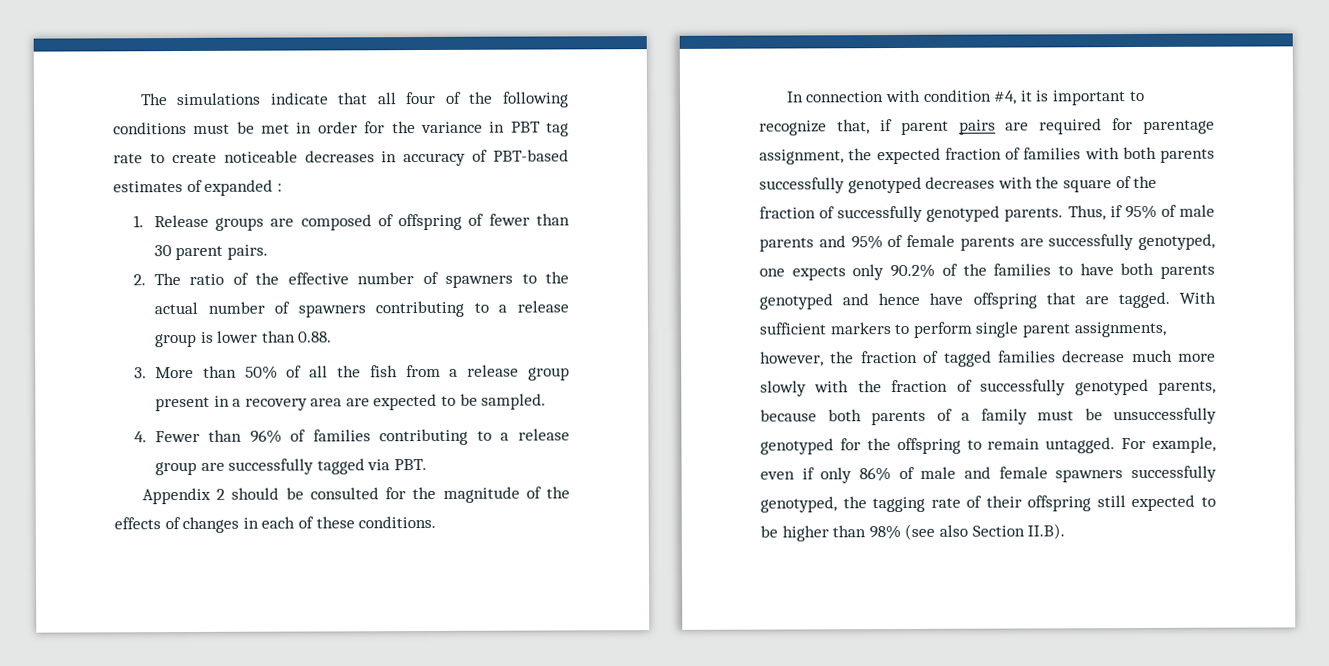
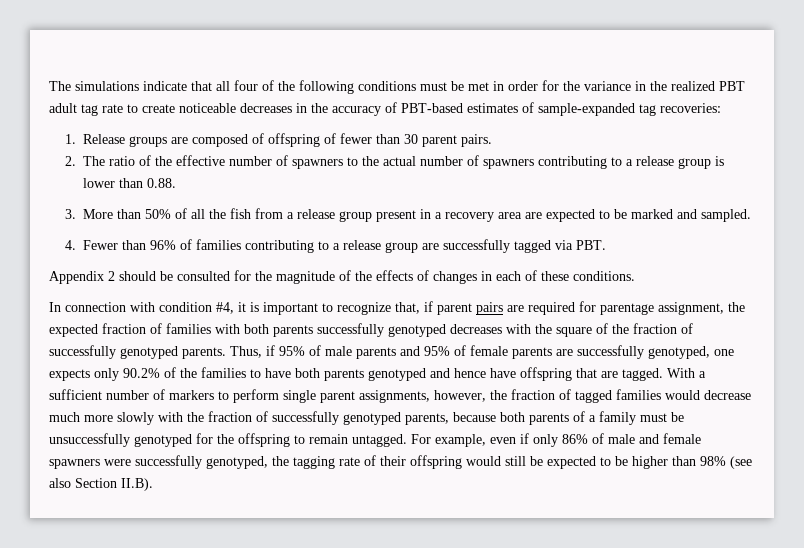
- The simulations indicate that all four of the following conditions must be met in order for the variance in PBT tag rate to create noticeable decreases in accuracy of PBT-based estimates of expanded :
+ The simulations indicate that all four of the following conditions must be met in order for the variance in the realized PBT adult tag rate to create noticeable decreases in the accuracy of PBT-based estimates of sample-expanded tag recoveries:
- 3. More than 50% of all the fish from a release group present in a recovery area are expected to be sampled.
+ 3. More than 50% of all the fish from a release group present in a recovery area are expected to be marked and sampled.
- With sufficient markers to perform single parent assignments, however, the fraction of tagged families decrease much more slowly with the fraction of successfully genotyped parents, because both parents of a family must be unsuccessfully genotyped for the offspring to remain untagged.
+ With a sufficient number of markers to perform single parent assignments, however, the fraction of tagged families would decrease much more slowly with the fraction of successfully genotyped parents, because both parents of a family must be unsuccessfully genotyped for the offspring to remain untagged.
- For example, even if only 86% of male and female spawners successfully genotyped, the tagging rate of their offspring still expected to be higher than 98% (see also Section II.B).
+ For example, even if only 86% of male and female spawners were successfully genotyped, the tagging rate of their offspring would still be expected to be higher than 98% (see also Section II.B).

